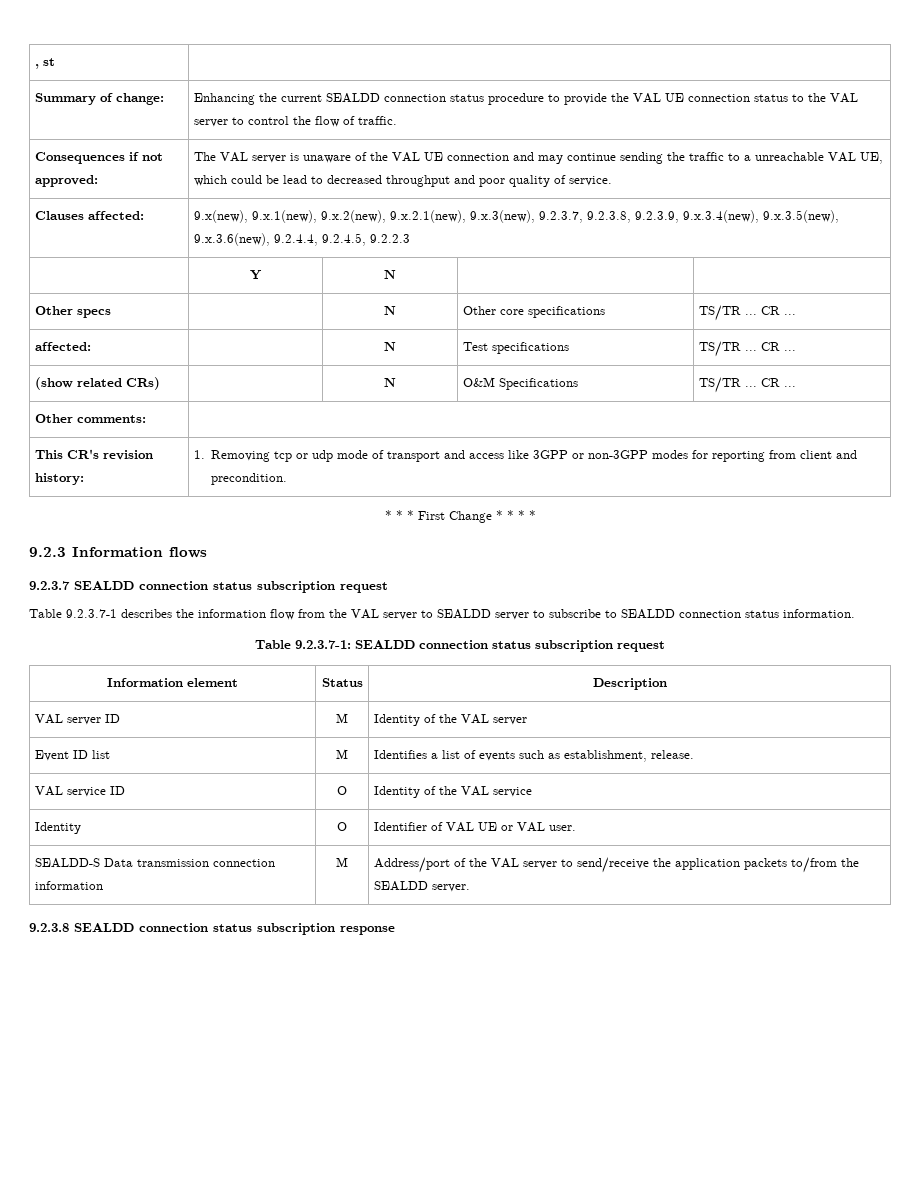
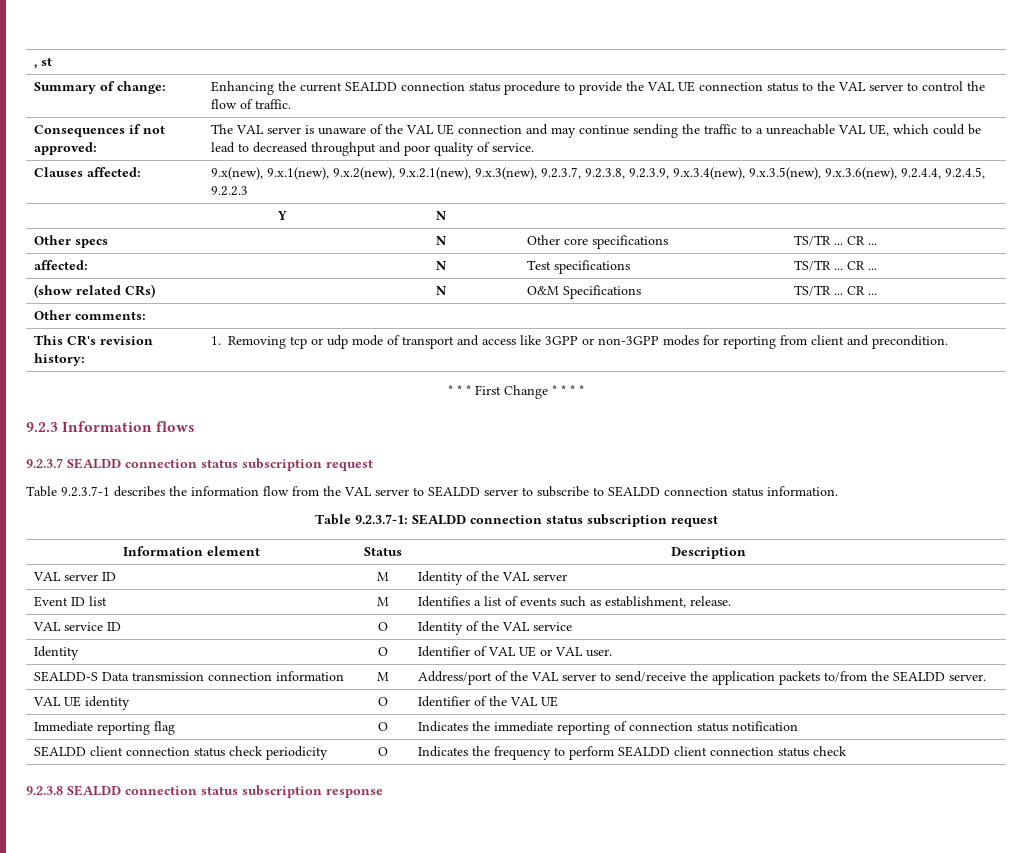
+ VAL UE identity | O | Identifier of the VAL UE
+ Immediate reporting flag | O | Indicates the immediate reporting of connection status notification
+ SEALDD client connection status check periodicity | O | Indicates the frequency to perform SEALDD client connection status check

